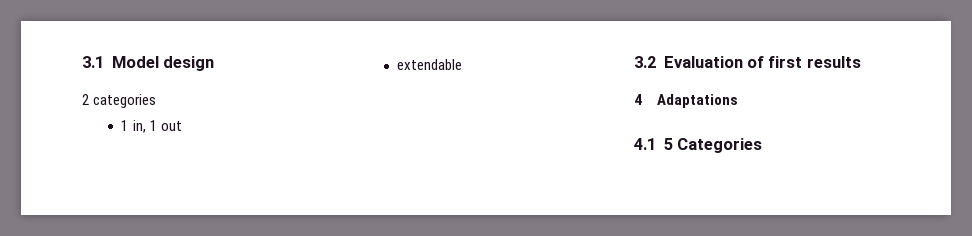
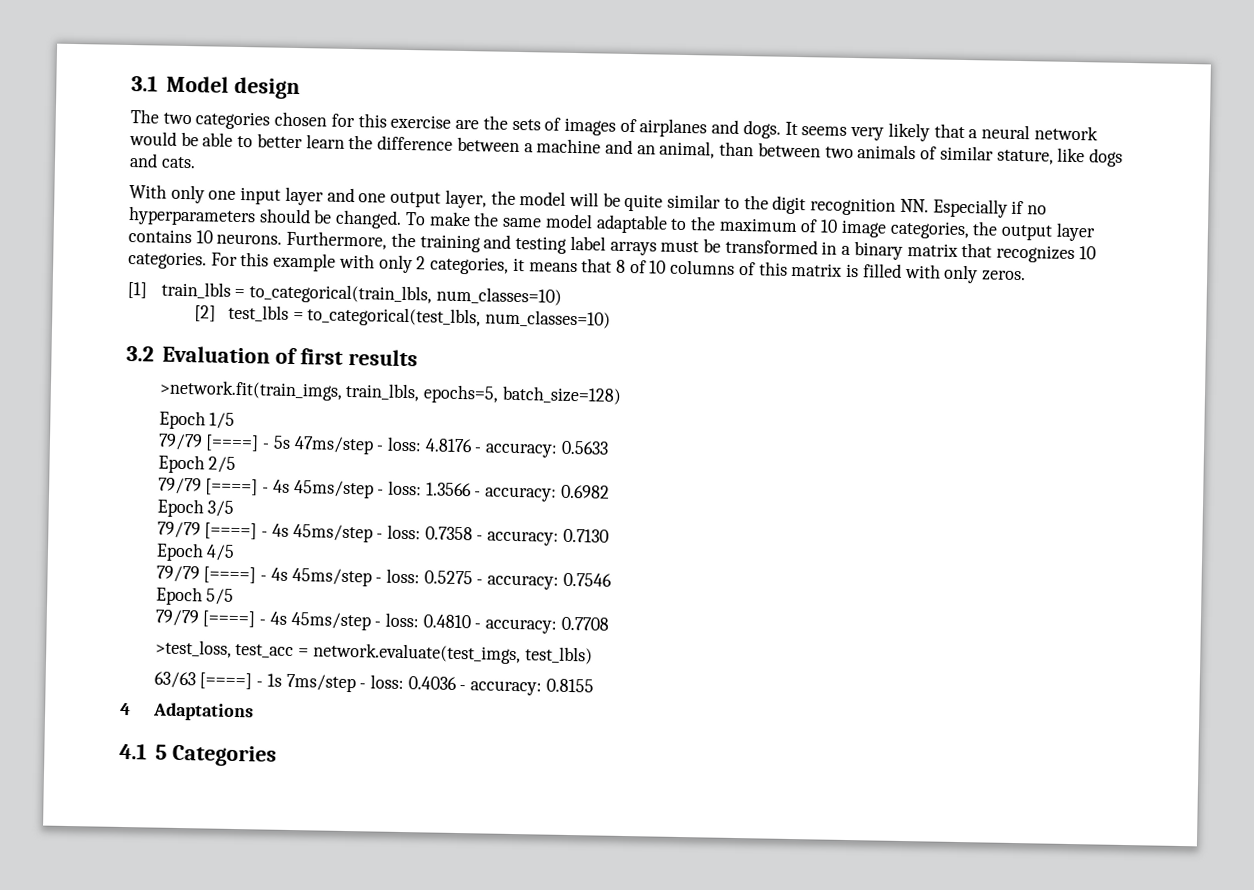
- 2 categories
- 1 in, 1 out
- extendable
+ The two categories chosen for this exercise are the sets of images of airplanes and dogs. It seems very likely that a neural network would be able to better learn the difference between a machine and an animal, than between two animals of similar stature, like dogs and cats.
+ With only one input layer and one output layer, the model will be quite similar to the digit recognition NN. Especially if no hyperparameters should be changed. To make the same model adaptable to the maximum of 10 image categories, the output layer contains 10 neurons. Furthermore, the training and testing label arrays must be transformed in a binary matrix that recognizes 10 categories. For this example with only 2 categories, it means that 8 of 10 columns of this matrix is filled with only zeros.
+ [1] train_lbls = to_categorical(train_lbls, num_classes=10)
+ [2] test_lbls = to_categorical(test_lbls, num_classes=10)
+ >network.fit(train_imgs, train_lbls, epochs=5, batch_size=128)
+ Epoch 1/5
+ 79/79 [====] - 5s 47ms/step - loss: 4.8176 - accuracy: 0.5633
+ Epoch 2/5
+ 79/79 [====] - 4s 45ms/step - loss: 1.3566 - accuracy: 0.6982
+ Epoch 3/5
+ 79/79 [====] - 4s 45ms/step - loss: 0.7358 - accuracy: 0.7130
+ Epoch 4/5
+ 79/79 [====] - 4s 45ms/step - loss: 0.5275 - accuracy: 0.7546
+ Epoch 5/5
+ 79/79 [====] - 4s 45ms/step - loss: 0.4810 - accuracy: 0.7708
+ >test_loss, test_acc = network.evaluate(test_imgs, test_lbls)
+ 63/63 [====] - 1s 7ms/step - loss: 0.4036 - accuracy: 0.8155

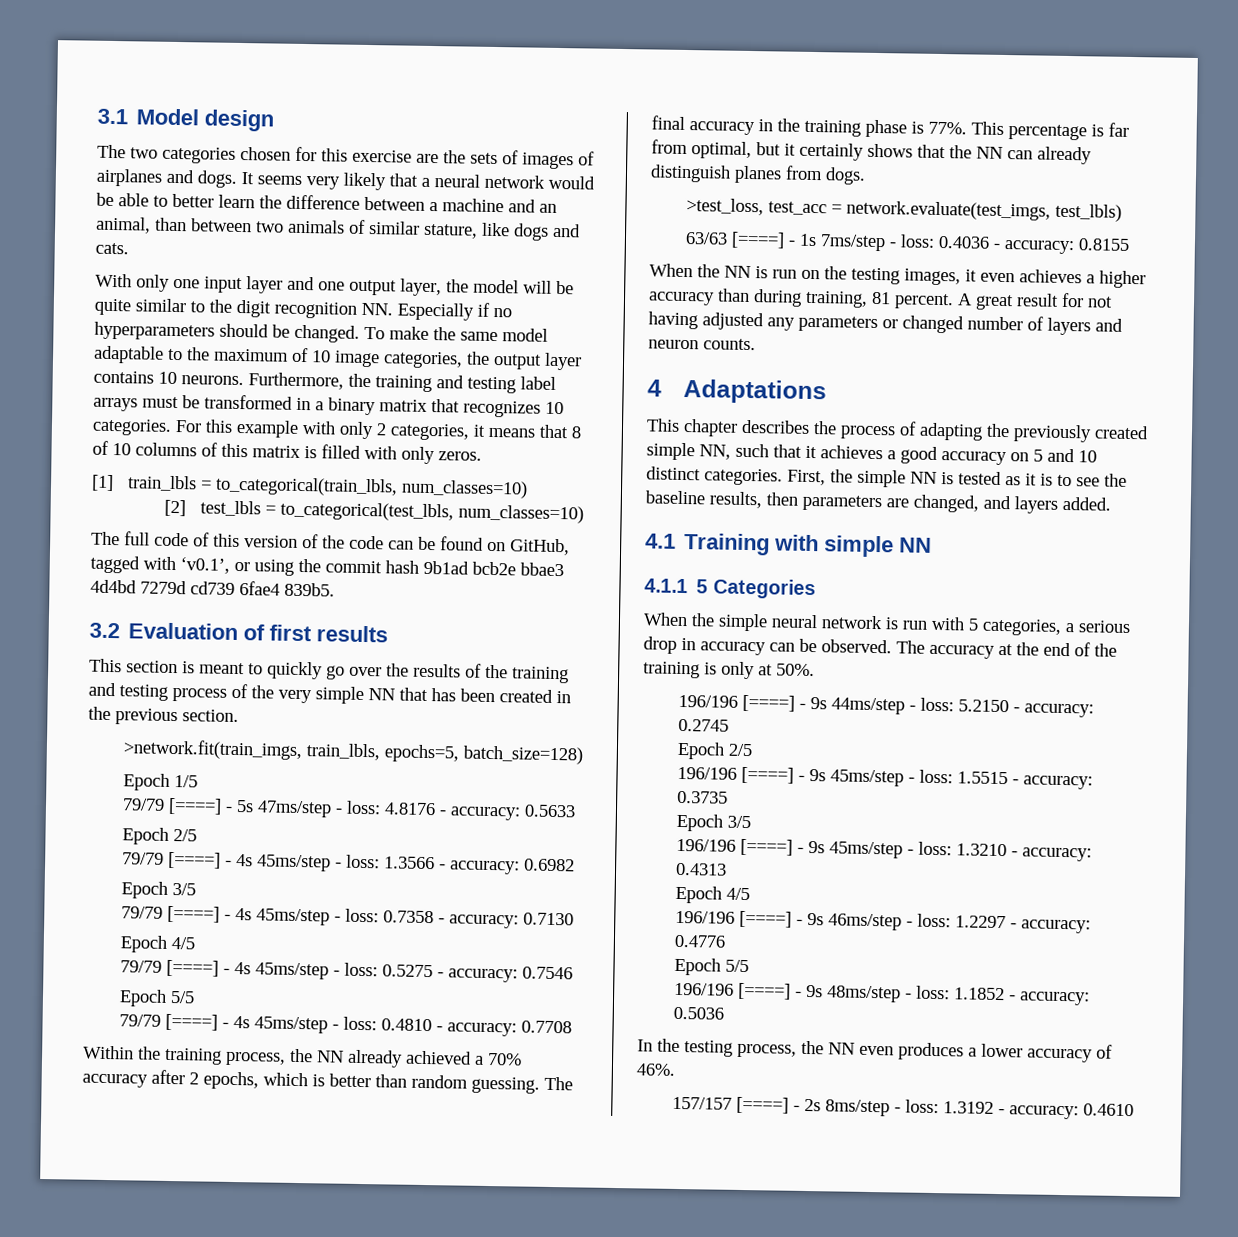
+ The full code of this version of the code can be found on GitHub, tagged with ‘v0.1’, or using the commit hash 9b1ad bcb2e bbae3 4d4bd 7279d cd739 6fae4 839b5.
+ This section is meant to quickly go over the results of the training and testing process of the very simple NN that has been created in the previous section.
+ Within the training process, the NN already achieved a 70% accuracy after 2 epochs, which is better than random guessing. The final accuracy in the training phase is 77%. This percentage is far from optimal, but it certainly shows that the NN can already distinguish planes from dogs.
+ When the NN is run on the testing images, it even achieves a higher accuracy than during training, 81 percent. A great result for not having adjusted any parameters or changed number of layers and neuron counts.
  4 Adaptations
- 4.1 5 Categories
+ This chapter describes the process of adapting the previously created simple NN, such that it achieves a good accuracy on 5 and 10 distinct categories. First, the simple NN is tested as it is to see the baseline results, then parameters are changed, and layers added.
+ 4.1 Training with simple NN
+ 4.1.1 5 Categories
+ When the simple neural network is run with 5 categories, a serious drop in accuracy can be observed. The accuracy at the end of the training is only at 50%.
+ 196/196 [====] - 9s 44ms/step - loss: 5.2150 - accuracy: 0.2745
+ Epoch 2/5
+ 196/196 [====] - 9s 45ms/step - loss: 1.5515 - accuracy: 0.3735
+ Epoch 3/5
+ 196/196 [====] - 9s 45ms/step - loss: 1.3210 - accuracy: 0.4313
+ Epoch 4/5
+ 196/196 [====] - 9s 46ms/step - loss: 1.2297 - accuracy: 0.4776
+ Epoch 5/5
+ 196/196 [====] - 9s 48ms/step - loss: 1.1852 - accuracy: 0.5036
+ In the testing process, the NN even produces a lower accuracy of 46%.
+ 157/157 [====] - 2s 8ms/step - loss: 1.3192 - accuracy: 0.4610

